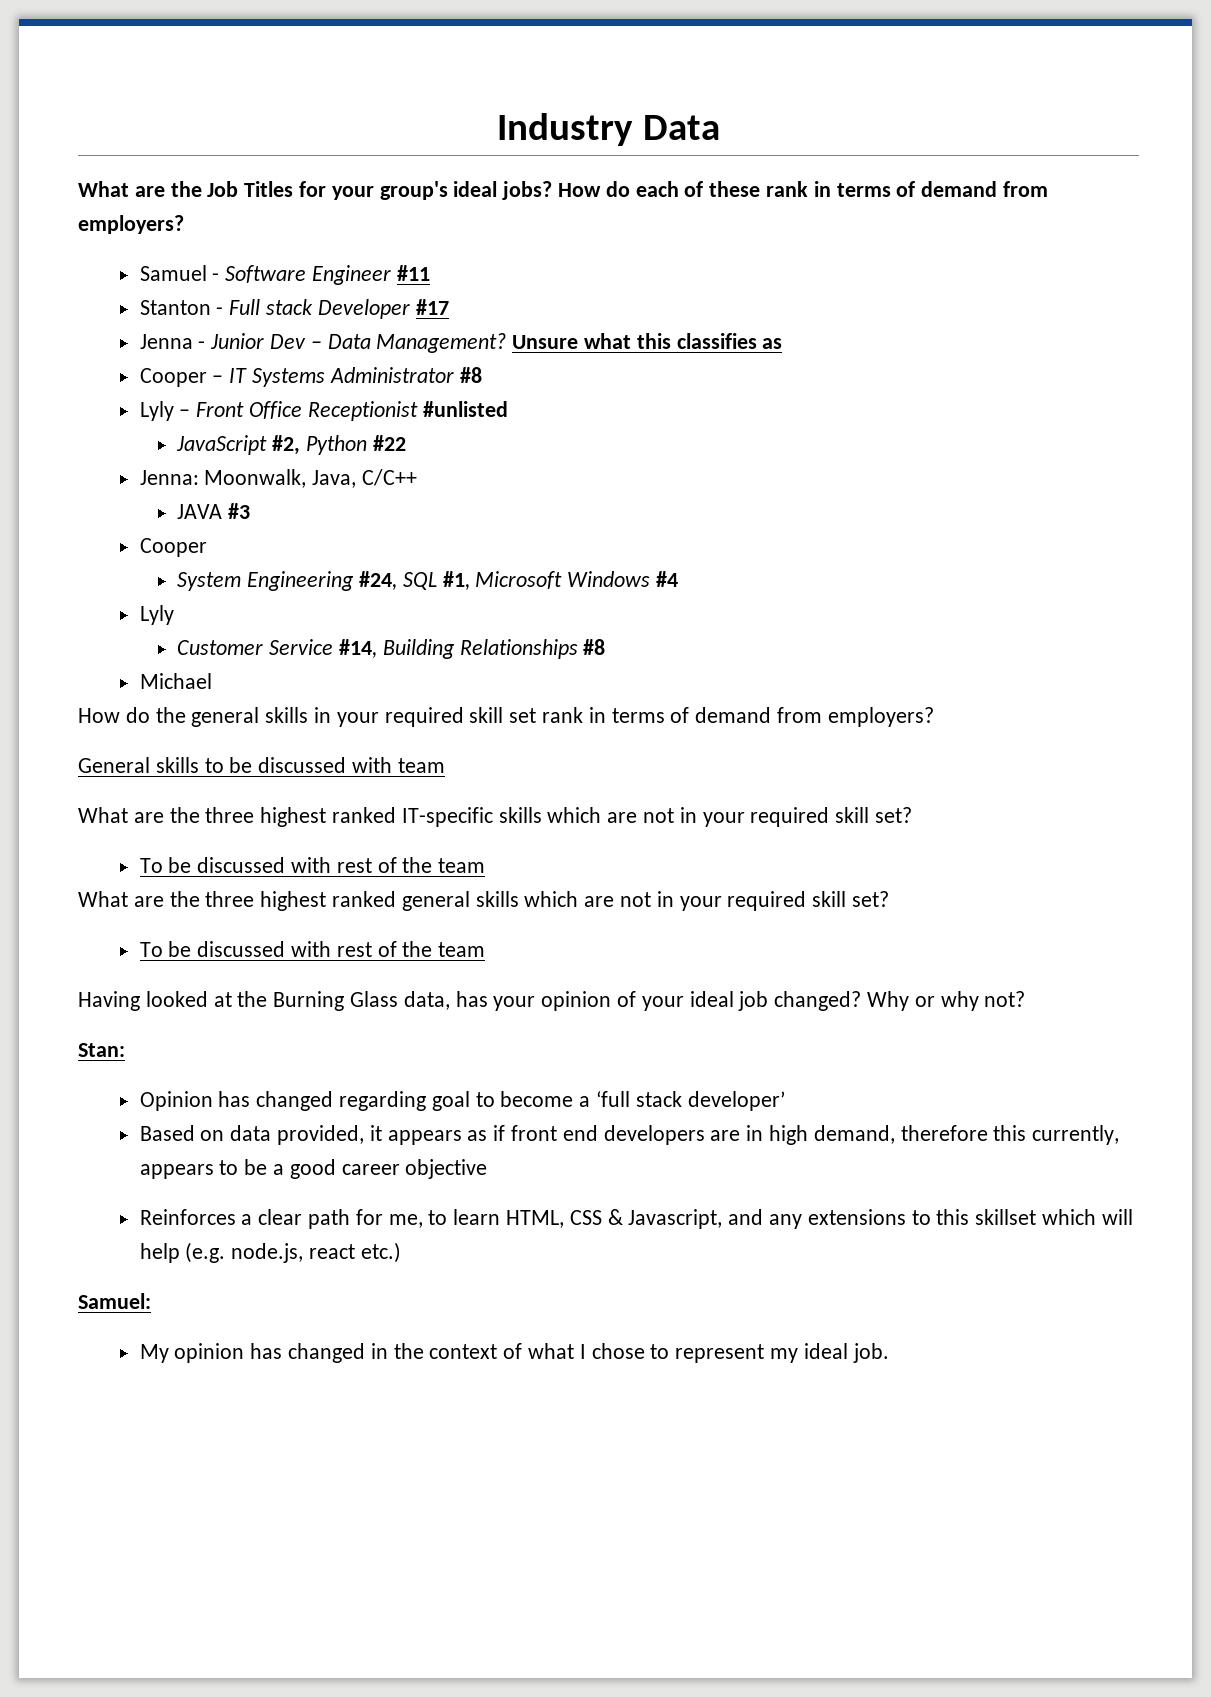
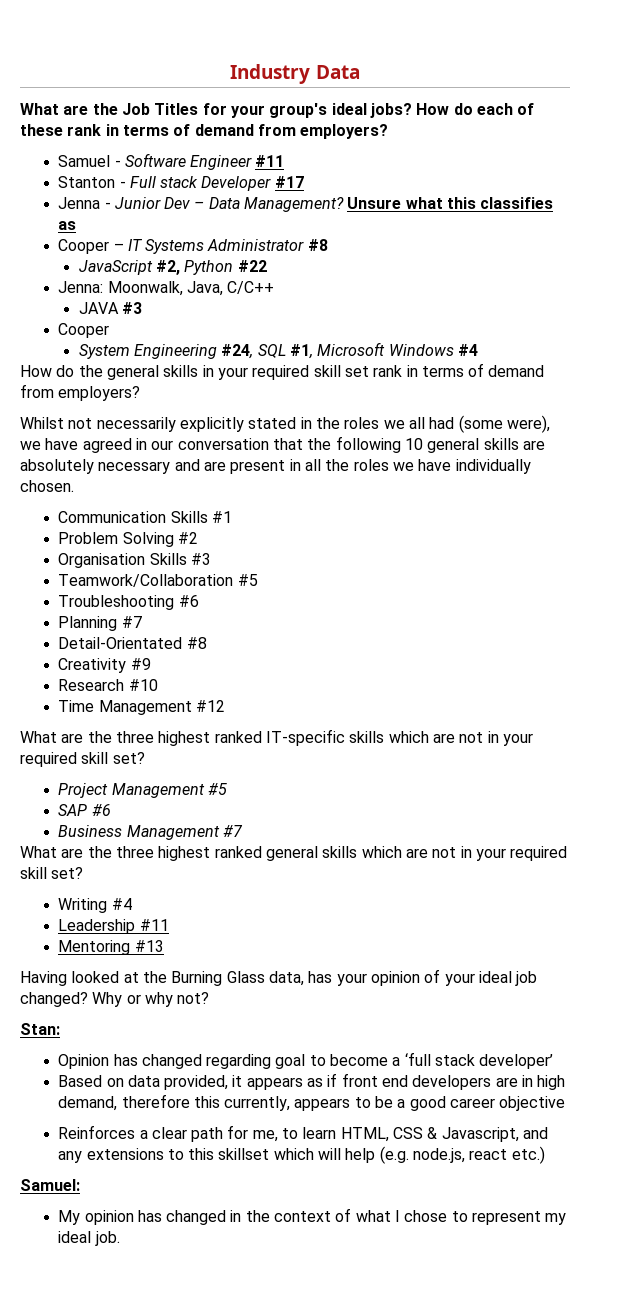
- Lyly – Front Office Receptionist #unlisted
  System Engineering #24, SQL #1, Microsoft Windows #4
- Lyly
- Customer Service #14, Building Relationships #8
- Michael
- General skills to be discussed with team
+ Whilst not necessarily explicitly stated in the roles we all had (some were), we have agreed in our conversation that the following 10 general skills are absolutely necessary and are present in all the roles we have individually chosen.
+ Communication Skills #1
+ Problem Solving #2
+ Organisation Skills #3
+ Teamwork/Collaboration #5
+ Troubleshooting #6
+ Planning #7
+ Detail-Orientated #8
+ Creativity #9
+ Research #10
+ Time Management #12
  What are the three highest ranked IT-specific skills which are not in your required skill set?
- To be discussed with rest of the team
+ Project Management #5
+ SAP #6
+ Business Management #7
  What are the three highest ranked general skills which are not in your required skill set?
- To be discussed with rest of the team
+ Writing #4
+ Leadership #11
+ Mentoring #13

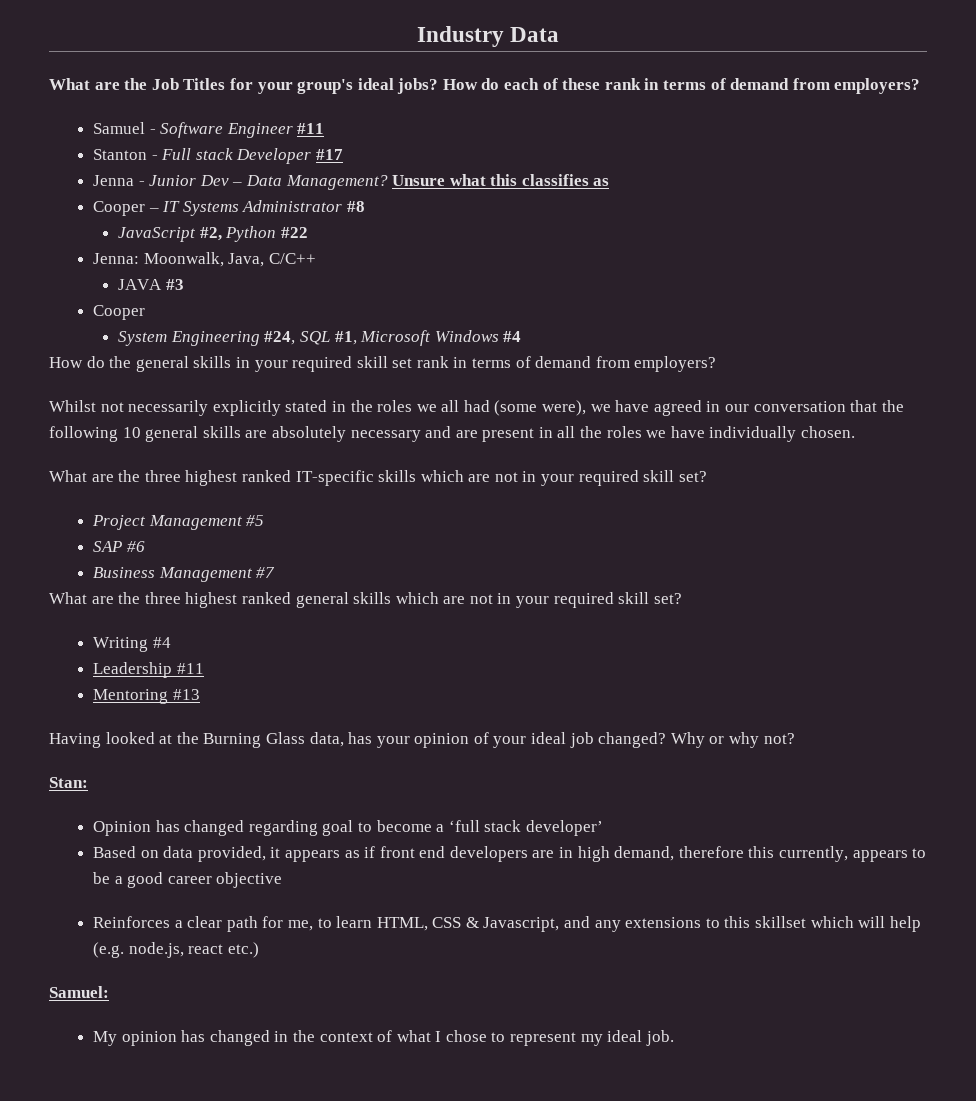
- Communication Skills #1
- Problem Solving #2
- Organisation Skills #3
- Teamwork/Collaboration #5
- Troubleshooting #6
- Planning #7
- Detail-Orientated #8
- Creativity #9
- Research #10
- Time Management #12

